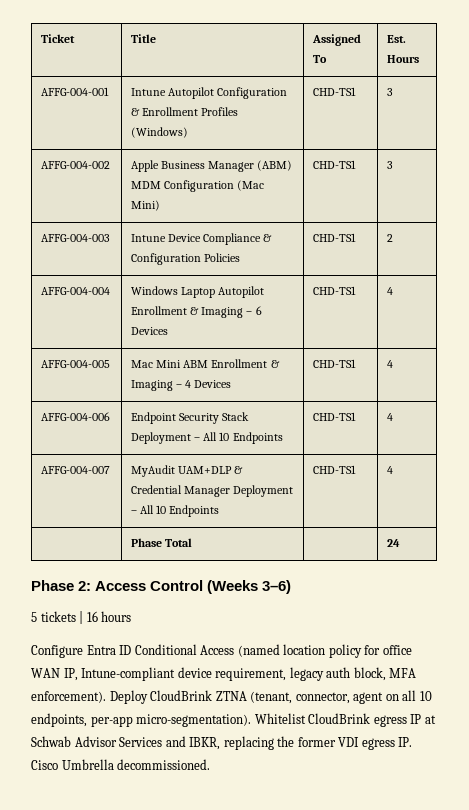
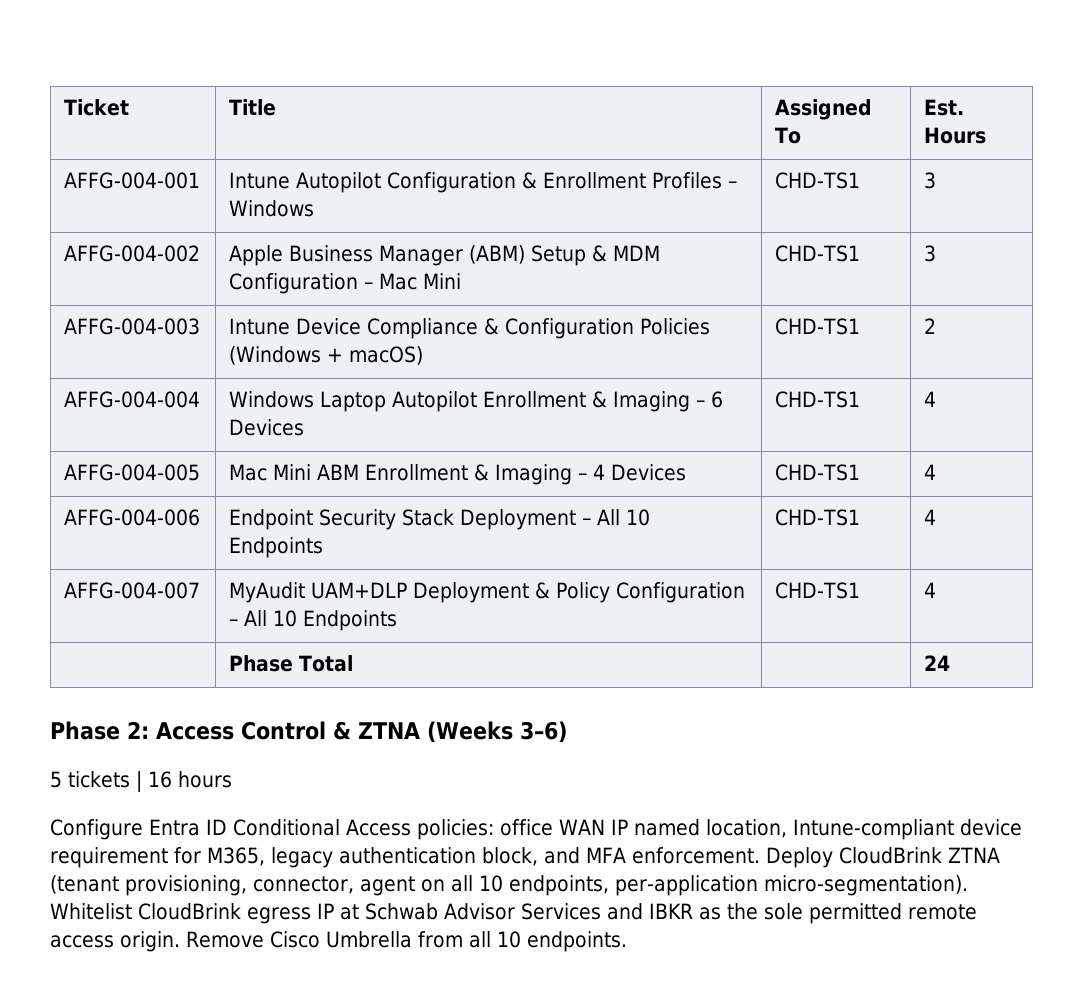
- AFFG-004-001 | Intune Autopilot Configuration & Enrollment Profiles (Windows) | CHD-TS1 | 3
+ AFFG-004-001 | Intune Autopilot Configuration & Enrollment Profiles – Windows | CHD-TS1 | 3
- AFFG-004-002 | Apple Business Manager (ABM) MDM Configuration (Mac Mini) | CHD-TS1 | 3
+ AFFG-004-002 | Apple Business Manager (ABM) Setup & MDM Configuration – Mac Mini | CHD-TS1 | 3
- AFFG-004-003 | Intune Device Compliance & Configuration Policies | CHD-TS1 | 2
+ AFFG-004-003 | Intune Device Compliance & Configuration Policies (Windows + macOS) | CHD-TS1 | 2
- AFFG-004-007 | MyAudit UAM+DLP & Credential Manager Deployment – All 10 Endpoints | CHD-TS1 | 4
+ AFFG-004-007 | MyAudit UAM+DLP Deployment & Policy Configuration – All 10 Endpoints | CHD-TS1 | 4
- Phase 2: Access Control (Weeks 3–6)
+ Phase 2: Access Control & ZTNA (Weeks 3–6)
- Configure Entra ID Conditional Access (named location policy for office WAN IP, Intune-compliant device requirement, legacy auth block, MFA enforcement).
+ Configure Entra ID Conditional Access policies: office WAN IP named location, Intune-compliant device requirement for M365, legacy authentication block, and MFA enforcement.
- Deploy CloudBrink ZTNA (tenant, connector, agent on all 10 endpoints, per-app micro-segmentation).
+ Deploy CloudBrink ZTNA (tenant provisioning, connector, agent on all 10 endpoints, per-application micro-segmentation).
- Whitelist CloudBrink egress IP at Schwab Advisor Services and IBKR, replacing the former VDI egress IP. Cisco Umbrella decommissioned.
+ Whitelist CloudBrink egress IP at Schwab Advisor Services and IBKR as the sole permitted remote access origin. Remove Cisco Umbrella from all 10 endpoints.

